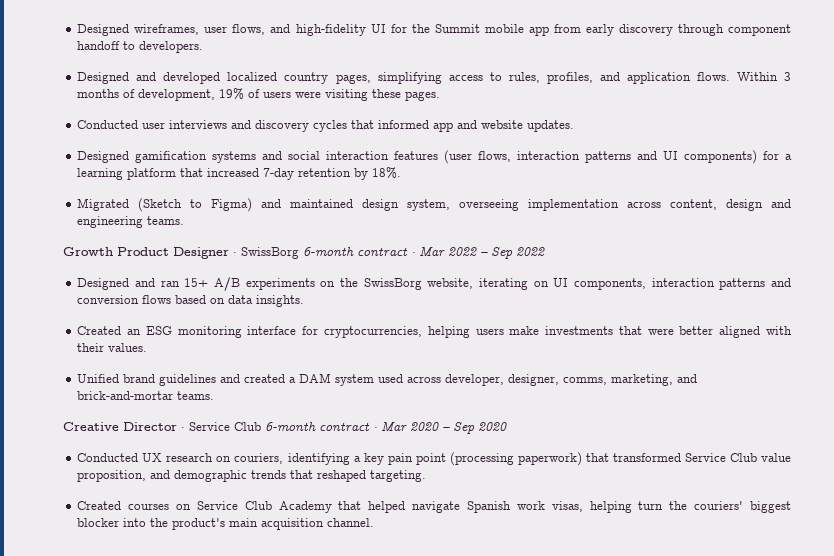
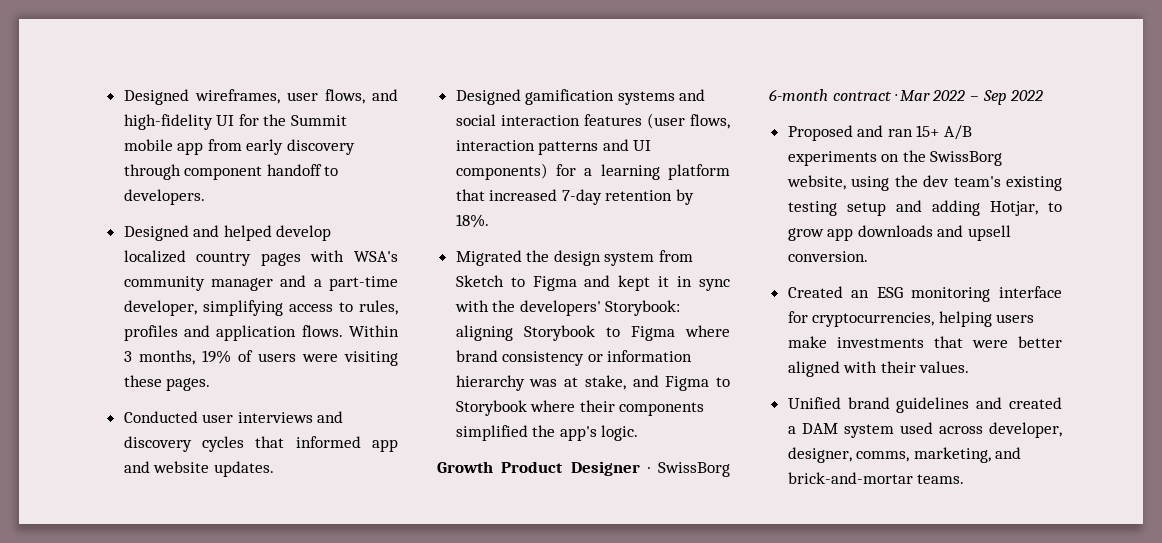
- Designed and developed localized country pages, simplifying access to rules, profiles, and application flows.
+ Designed and helped develop localized country pages with WSA's community manager and a part-time developer, simplifying access to rules, profiles and application flows.
- Within 3 months of development, 19% of users were visiting these pages.
+ Within 3 months, 19% of users were visiting these pages.
- Migrated (Sketch to Figma) and maintained design system, overseeing implementation across content, design and engineering teams.
+ Migrated the design system from Sketch to Figma and kept it in sync with the developers' Storybook: aligning Storybook to Figma where brand consistency or information hierarchy was at stake, and Figma to Storybook where their components simplified the app's logic.
- Designed and ran 15+ A/B experiments on the SwissBorg website, iterating on UI components, interaction patterns and conversion flows based on data insights.
+ Proposed and ran 15+ A/B experiments on the SwissBorg website, using the dev team's existing testing setup and adding Hotjar, to grow app downloads and upsell conversion.
- Creative Director · Service Club 6-month contract · Mar 2020 – Sep 2020
- Conducted UX research on couriers, identifying a key pain point (processing paperwork) that transformed Service Club value proposition, and demographic trends that reshaped targeting.
- Created courses on Service Club Academy that helped navigate Spanish work visas, helping turn the couriers' biggest blocker into the product's main acquisition channel.

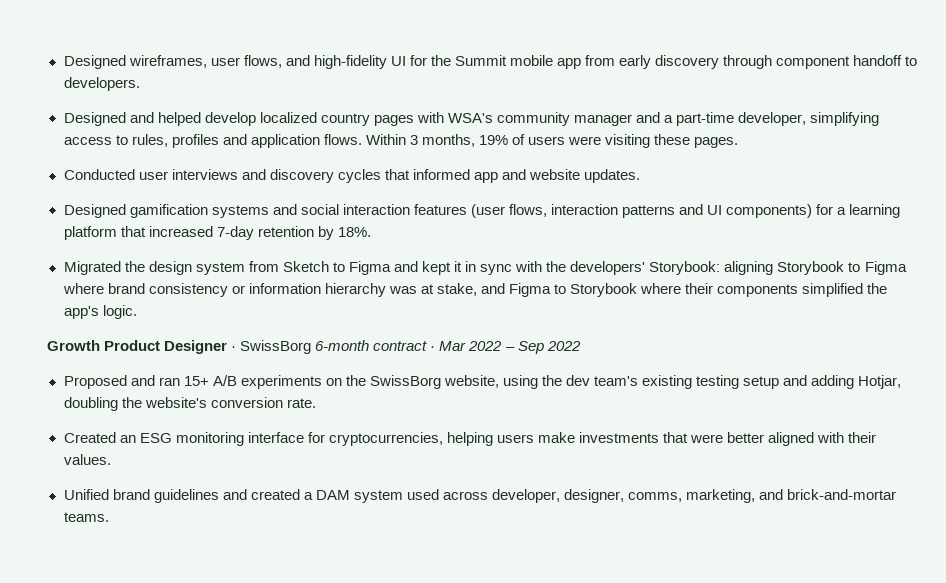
- Proposed and ran 15+ A/B experiments on the SwissBorg website, using the dev team's existing testing setup and adding Hotjar, to grow app downloads and upsell conversion.
+ Proposed and ran 15+ A/B experiments on the SwissBorg website, using the dev team's existing testing setup and adding Hotjar, doubling the website's conversion rate.

